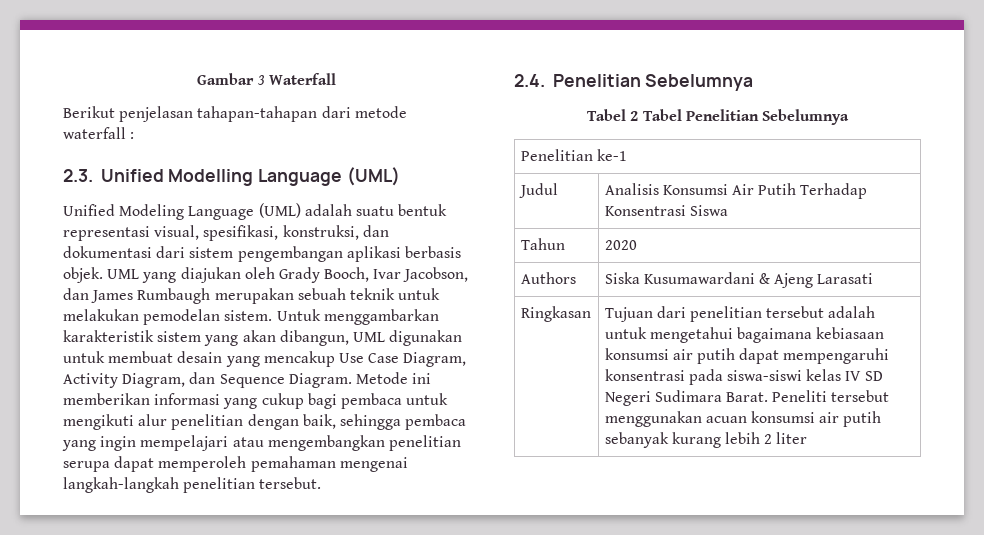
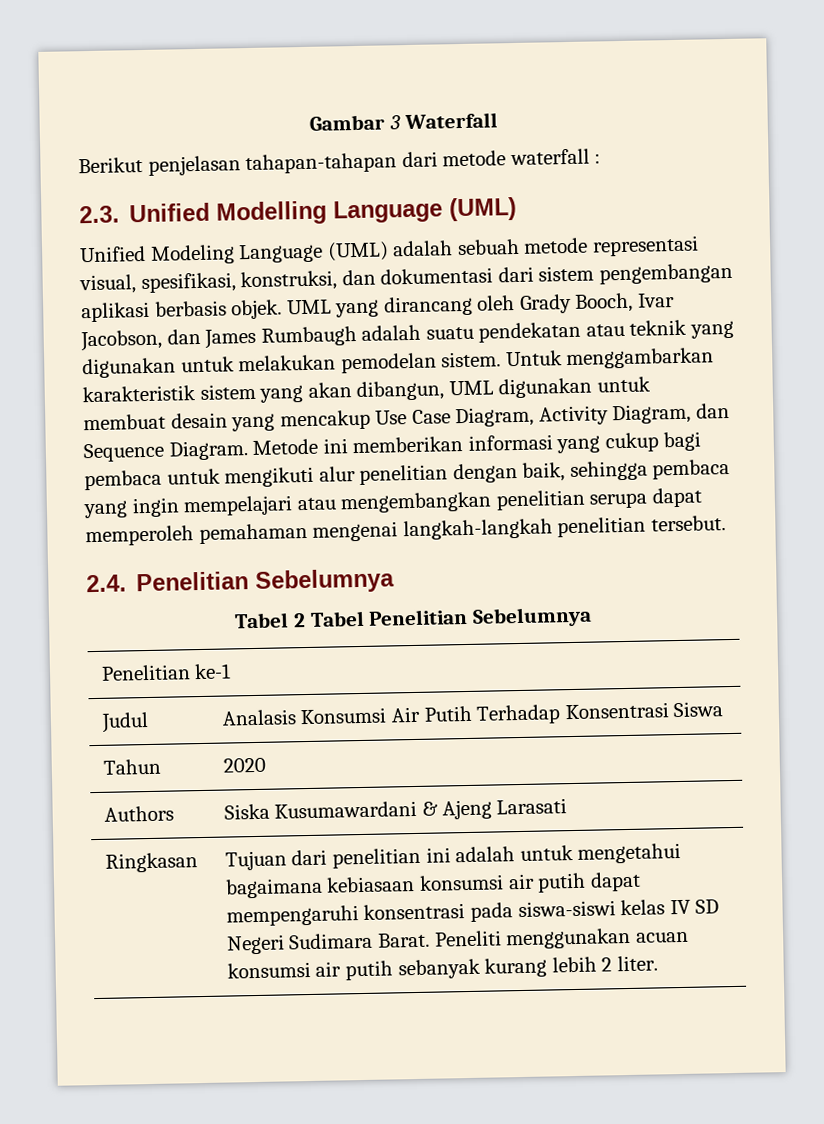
- Unified Modeling Language (UML) adalah suatu bentuk representasi visual, spesifikasi, konstruksi, dan dokumentasi dari sistem pengembangan aplikasi berbasis objek.
+ Unified Modeling Language (UML) adalah sebuah metode representasi visual, spesifikasi, konstruksi, dan dokumentasi dari sistem pengembangan aplikasi berbasis objek.
- UML yang diajukan oleh Grady Booch, Ivar Jacobson, dan James Rumbaugh merupakan sebuah teknik untuk melakukan pemodelan sistem.
+ UML yang dirancang oleh Grady Booch, Ivar Jacobson, dan James Rumbaugh adalah suatu pendekatan atau teknik yang digunakan untuk melakukan pemodelan sistem.
- Judul | Analisis Konsumsi Air Putih Terhadap Konsentrasi Siswa
+ Judul | Analasis Konsumsi Air Putih Terhadap Konsentrasi Siswa
- Ringkasan | Tujuan dari penelitian tersebut adalah untuk mengetahui bagaimana kebiasaan konsumsi air putih dapat mempengaruhi konsentrasi pada siswa-siswi kelas IV SD Negeri Sudimara Barat. Peneliti tersebut menggunakan acuan konsumsi air putih sebanyak kurang lebih 2 liter
+ Ringkasan | Tujuan dari penelitian ini adalah untuk mengetahui bagaimana kebiasaan konsumsi air putih dapat mempengaruhi konsentrasi pada siswa-siswi kelas IV SD Negeri Sudimara Barat. Peneliti menggunakan acuan konsumsi air putih sebanyak kurang lebih 2 liter.

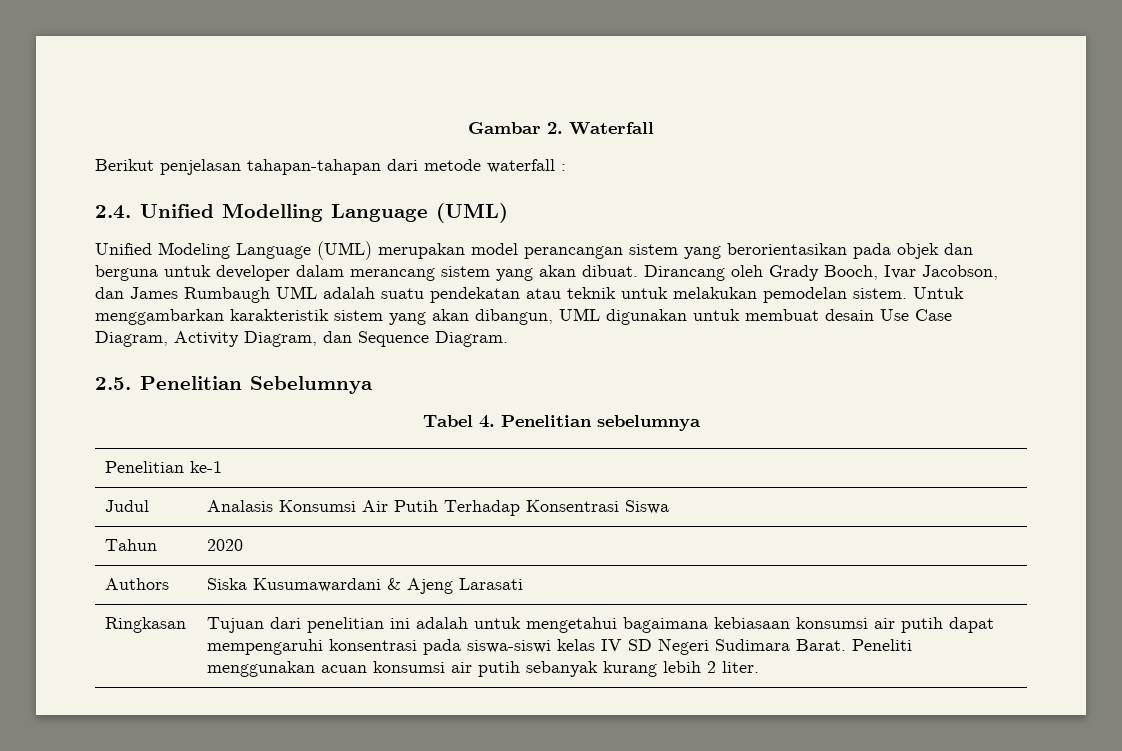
- Gambar 3 Waterfall
+ Gambar 2. Waterfall
- 2.3. Unified Modelling Language (UML)
+ 2.4. Unified Modelling Language (UML)
- Unified Modeling Language (UML) adalah sebuah metode representasi visual, spesifikasi, konstruksi, dan dokumentasi dari sistem pengembangan aplikasi berbasis objek. UML yang dirancang oleh Grady Booch, Ivar Jacobson, dan James Rumbaugh adalah suatu pendekatan atau teknik yang digunakan untuk melakukan pemodelan sistem.
+ Unified Modeling Language (UML) merupakan model perancangan sistem yang berorientasikan pada objek dan berguna untuk developer dalam merancang sistem yang akan dibuat. Dirancang oleh Grady Booch, Ivar Jacobson, dan James Rumbaugh UML adalah suatu pendekatan atau teknik untuk melakukan pemodelan sistem.
- Untuk menggambarkan karakteristik sistem yang akan dibangun, UML digunakan untuk membuat desain yang mencakup Use Case Diagram, Activity Diagram, dan Sequence Diagram. Metode ini memberikan informasi yang cukup bagi pembaca untuk mengikuti alur penelitian dengan baik, sehingga pembaca yang ingin mempelajari atau mengembangkan penelitian serupa dapat memperoleh pemahaman mengenai langkah-langkah penelitian tersebut.
- 2.4. Penelitian Sebelumnya
+ Untuk menggambarkan karakteristik sistem yang akan dibangun, UML digunakan untuk membuat desain Use Case Diagram, Activity Diagram, dan Sequence Diagram.
+ 2.5. Penelitian Sebelumnya
- Tabel 2 Tabel Penelitian Sebelumnya
+ Tabel 4. Penelitian sebelumnya

